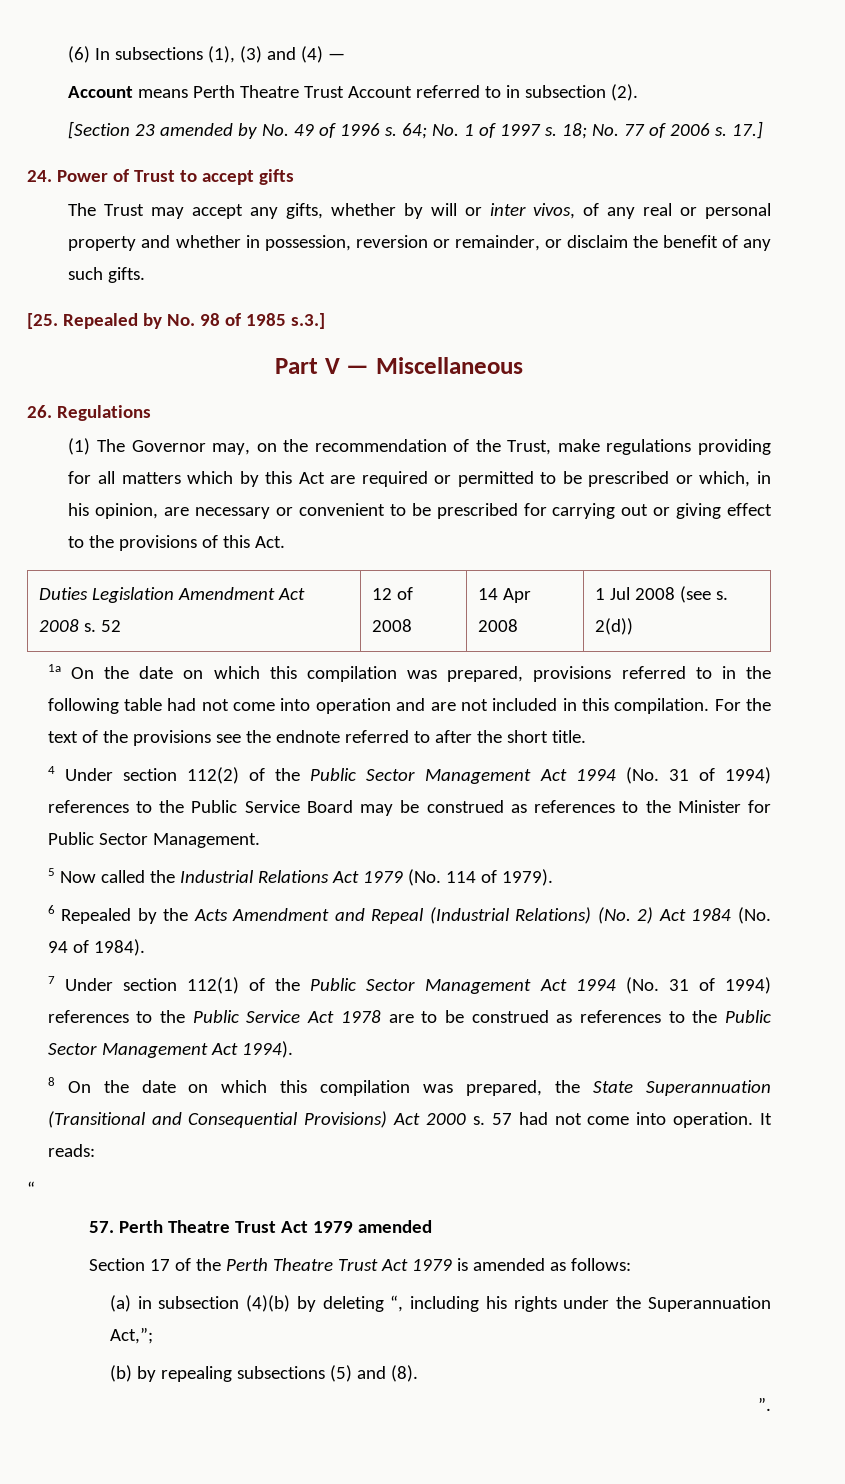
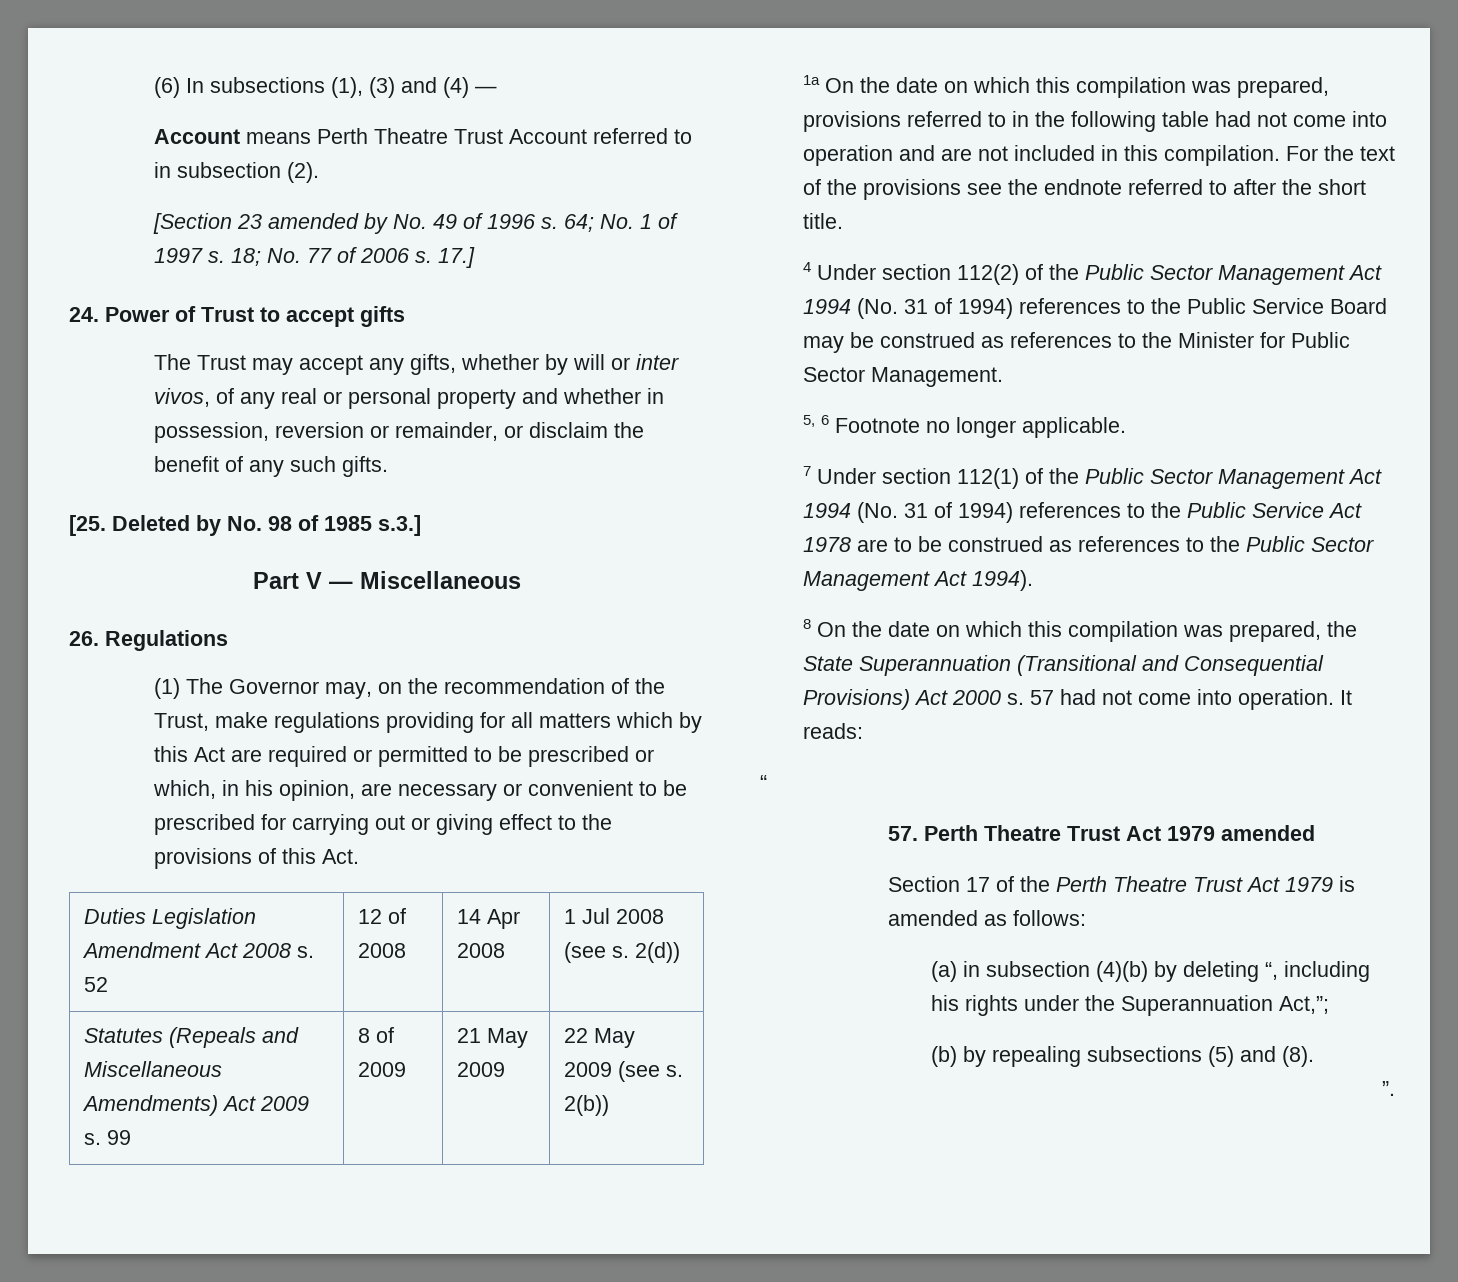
- [25. Repealed by No. 98 of 1985 s.3.]
+ [25. Deleted by No. 98 of 1985 s.3.]
+ Statutes (Repeals and Miscellaneous Amendments) Act 2009 s. 99 | 8 of 2009 | 21 May 2009 | 22 May 2009 (see s. 2(b))
- 5 Now called the Industrial Relations Act 1979 (No. 114 of 1979).
- 6 Repealed by the Acts Amendment and Repeal (Industrial Relations) (No. 2) Act 1984 (No. 94 of 1984).
+ 5, 6 Footnote no longer applicable.

